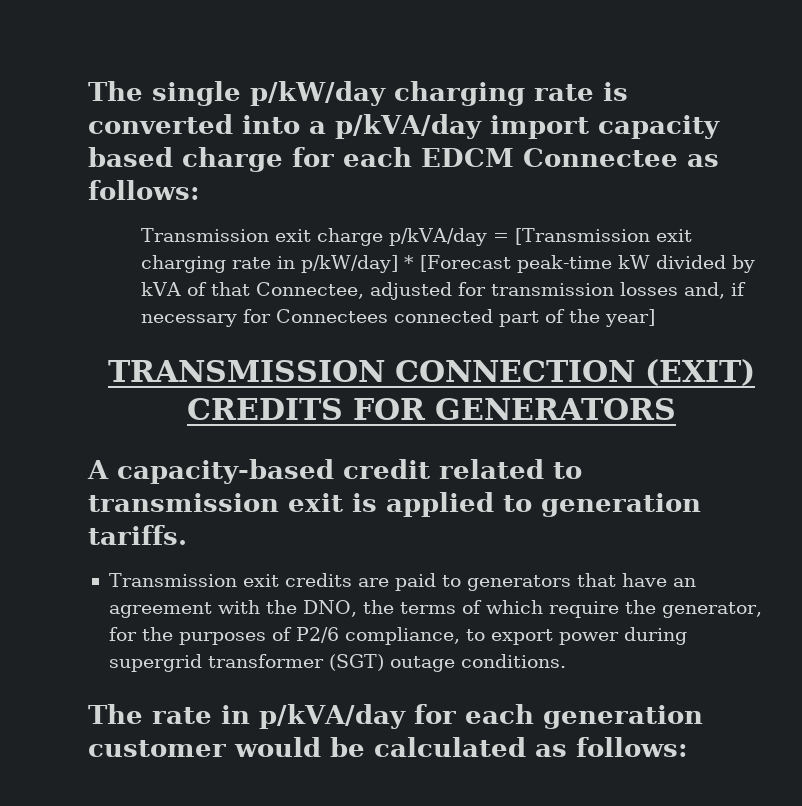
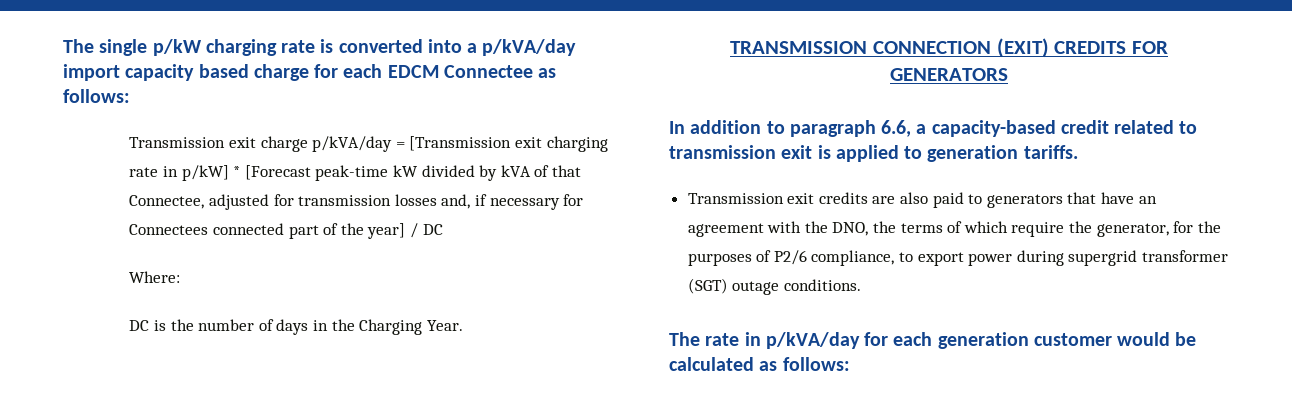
- The single p/kW/day charging rate is converted into a p/kVA/day import capacity based charge for each EDCM Connectee as follows:
+ The single p/kW charging rate is converted into a p/kVA/day import capacity based charge for each EDCM Connectee as follows:
- Transmission exit charge p/kVA/day = [Transmission exit charging rate in p/kW/day] * [Forecast peak-time kW divided by kVA of that Connectee, adjusted for transmission losses and, if necessary for Connectees connected part of the year]
+ Transmission exit charge p/kVA/day = [Transmission exit charging rate in p/kW] * [Forecast peak-time kW divided by kVA of that Connectee, adjusted for transmission losses and, if necessary for Connectees connected part of the year] / DC
+ Where:
+ DC is the number of days in the Charging Year.
- A capacity-based credit related to transmission exit is applied to generation tariffs.
+ In addition to paragraph 6.6, a capacity-based credit related to transmission exit is applied to generation tariffs.
- Transmission exit credits are paid to generators that have an agreement with the DNO, the terms of which require the generator, for the purposes of P2/6 compliance, to export power during supergrid transformer (SGT) outage conditions.
+ Transmission exit credits are also paid to generators that have an agreement with the DNO, the terms of which require the generator, for the purposes of P2/6 compliance, to export power during supergrid transformer (SGT) outage conditions.

